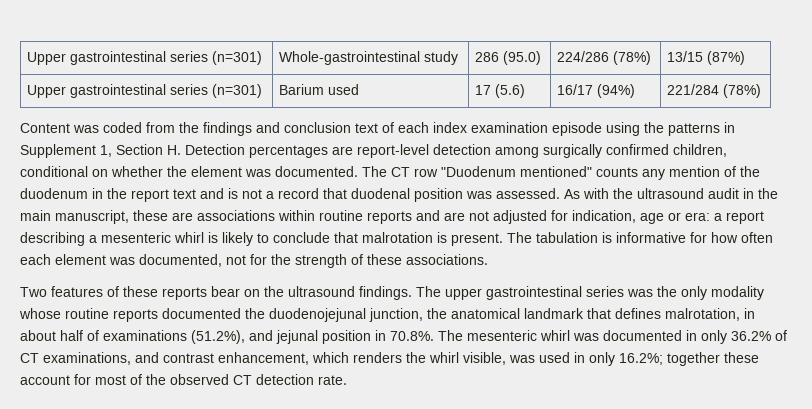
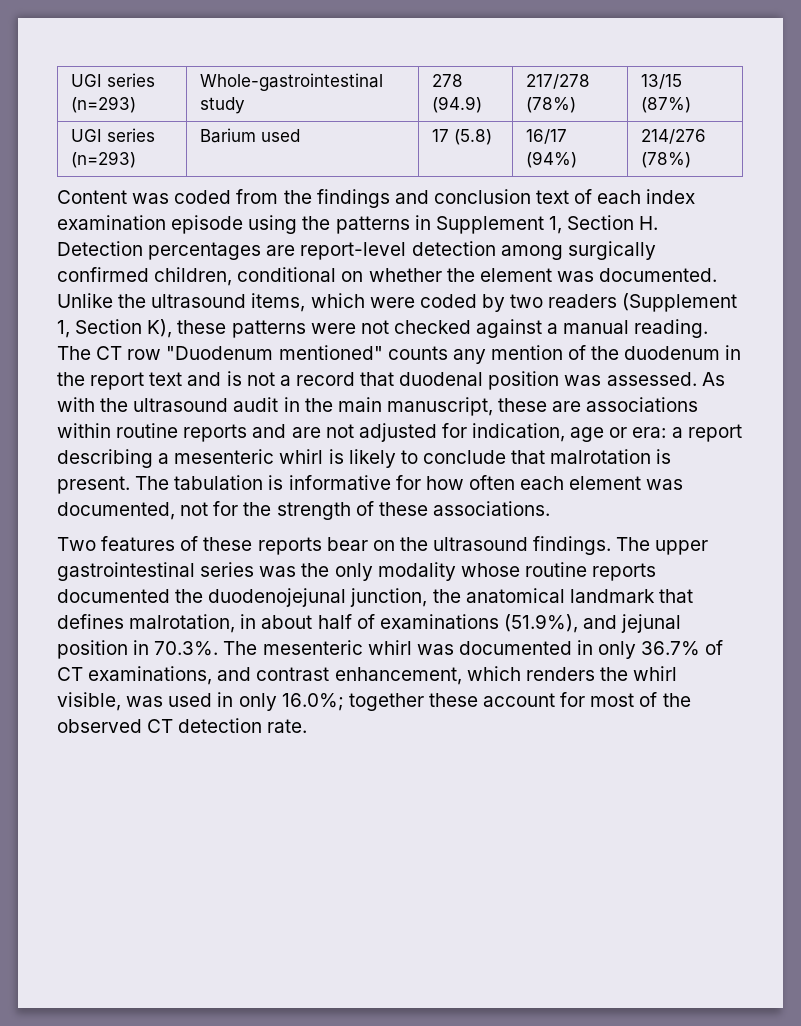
- Upper gastrointestinal series (n=301) | Whole-gastrointestinal study | 286 (95.0) | 224/286 (78%) | 13/15 (87%)
+ UGI series (n=293) | Whole-gastrointestinal study | 278 (94.9) | 217/278 (78%) | 13/15 (87%)
- Upper gastrointestinal series (n=301) | Barium used | 17 (5.6) | 16/17 (94%) | 221/284 (78%)
+ UGI series (n=293) | Barium used | 17 (5.8) | 16/17 (94%) | 214/276 (78%)
+ Unlike the ultrasound items, which were coded by two readers (Supplement 1, Section K), these patterns were not checked against a manual reading.
- The upper gastrointestinal series was the only modality whose routine reports documented the duodenojejunal junction, the anatomical landmark that defines malrotation, in about half of examinations (51.2%), and jejunal position in 70.8%. The mesenteric whirl was documented in only 36.2% of CT examinations, and contrast enhancement, which renders the whirl visible, was used in only 16.2%;
+ The upper gastrointestinal series was the only modality whose routine reports documented the duodenojejunal junction, the anatomical landmark that defines malrotation, in about half of examinations (51.9%), and jejunal position in 70.3%. The mesenteric whirl was documented in only 36.7% of CT examinations, and contrast enhancement, which renders the whirl visible, was used in only 16.0%;

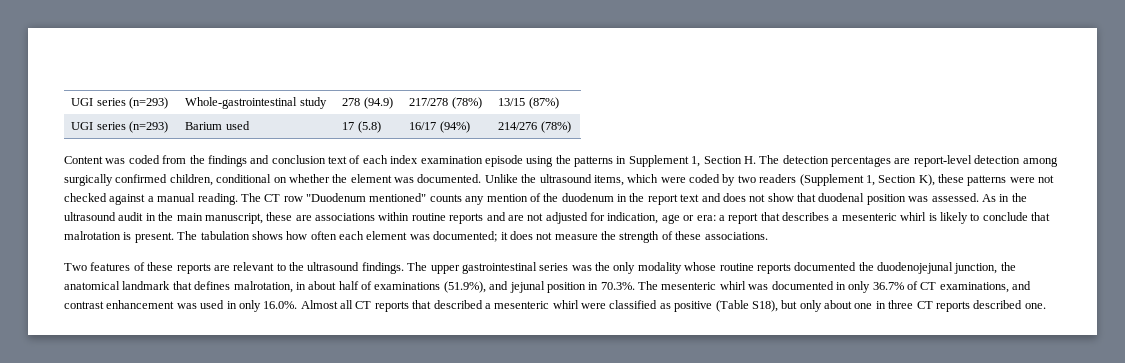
- Content was coded from the findings and conclusion text of each index examination episode using the patterns in Supplement 1, Section H. Detection percentages are report-level detection among surgically confirmed children, conditional on whether the element was documented.
+ Content was coded from the findings and conclusion text of each index examination episode using the patterns in Supplement 1, Section H. The detection percentages are report-level detection among surgically confirmed children, conditional on whether the element was documented.
- The CT row "Duodenum mentioned" counts any mention of the duodenum in the report text and is not a record that duodenal position was assessed.
+ The CT row "Duodenum mentioned" counts any mention of the duodenum in the report text and does not show that duodenal position was assessed.
- As with the ultrasound audit in the main manuscript, these are associations within routine reports and are not adjusted for indication, age or era: a report describing a mesenteric whirl is likely to conclude that malrotation is present.
+ As in the ultrasound audit in the main manuscript, these are associations within routine reports and are not adjusted for indication, age or era: a report that describes a mesenteric whirl is likely to conclude that malrotation is present.
- The tabulation is informative for how often each element was documented, not for the strength of these associations.
+ The tabulation shows how often each element was documented; it does not measure the strength of these associations.
- Two features of these reports bear on the ultrasound findings.
+ Two features of these reports are relevant to the ultrasound findings.
- The upper gastrointestinal series was the only modality whose routine reports documented the duodenojejunal junction, the anatomical landmark that defines malrotation, in about half of examinations (51.9%), and jejunal position in 70.3%. The mesenteric whirl was documented in only 36.7% of CT examinations, and contrast enhancement, which renders the whirl visible, was used in only 16.0%; together these account for most of the observed CT detection rate.
+ The upper gastrointestinal series was the only modality whose routine reports documented the duodenojejunal junction, the anatomical landmark that defines malrotation, in about half of examinations (51.9%), and jejunal position in 70.3%. The mesenteric whirl was documented in only 36.7% of CT examinations, and contrast enhancement was used in only 16.0%. Almost all CT reports that described a mesenteric whirl were classified as positive (Table S18), but only about one in three CT reports described one.

